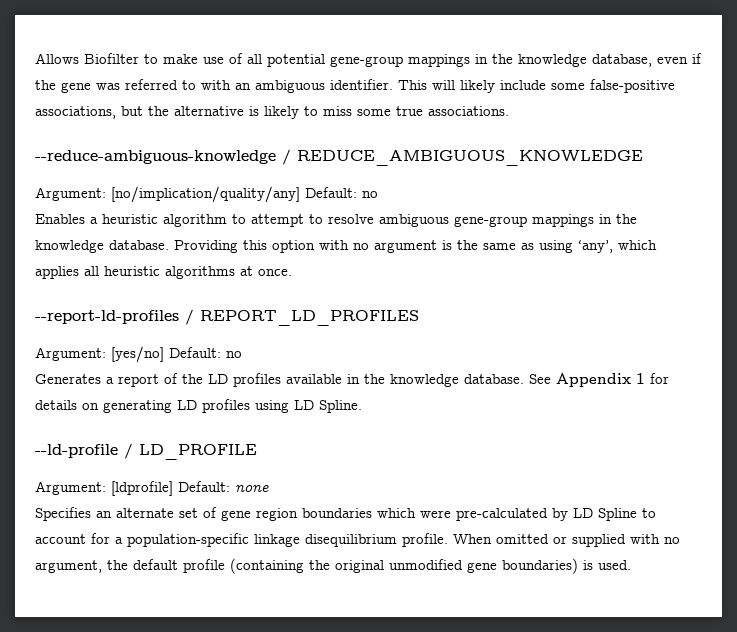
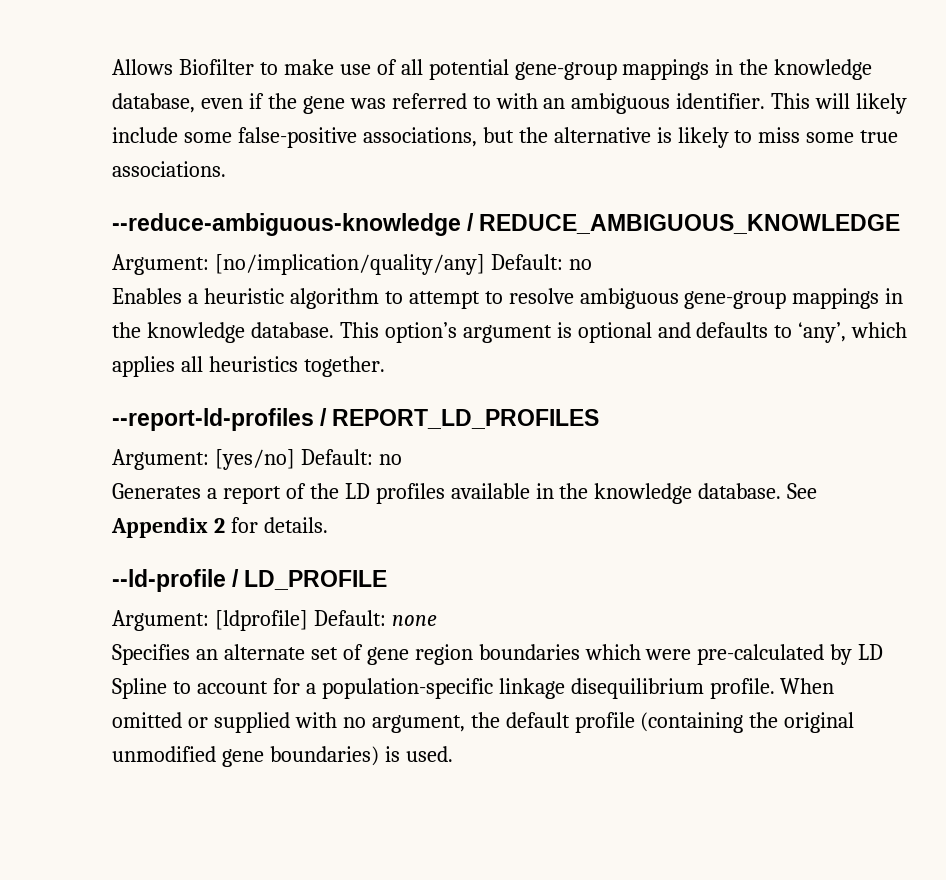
- Providing this option with no argument is the same as using ‘any’, which applies all heuristic algorithms at once.
+ This option’s argument is optional and defaults to ‘any’, which applies all heuristics together.
- See Appendix 1 for details on generating LD profiles using LD Spline.
+ See Appendix 2 for details.

